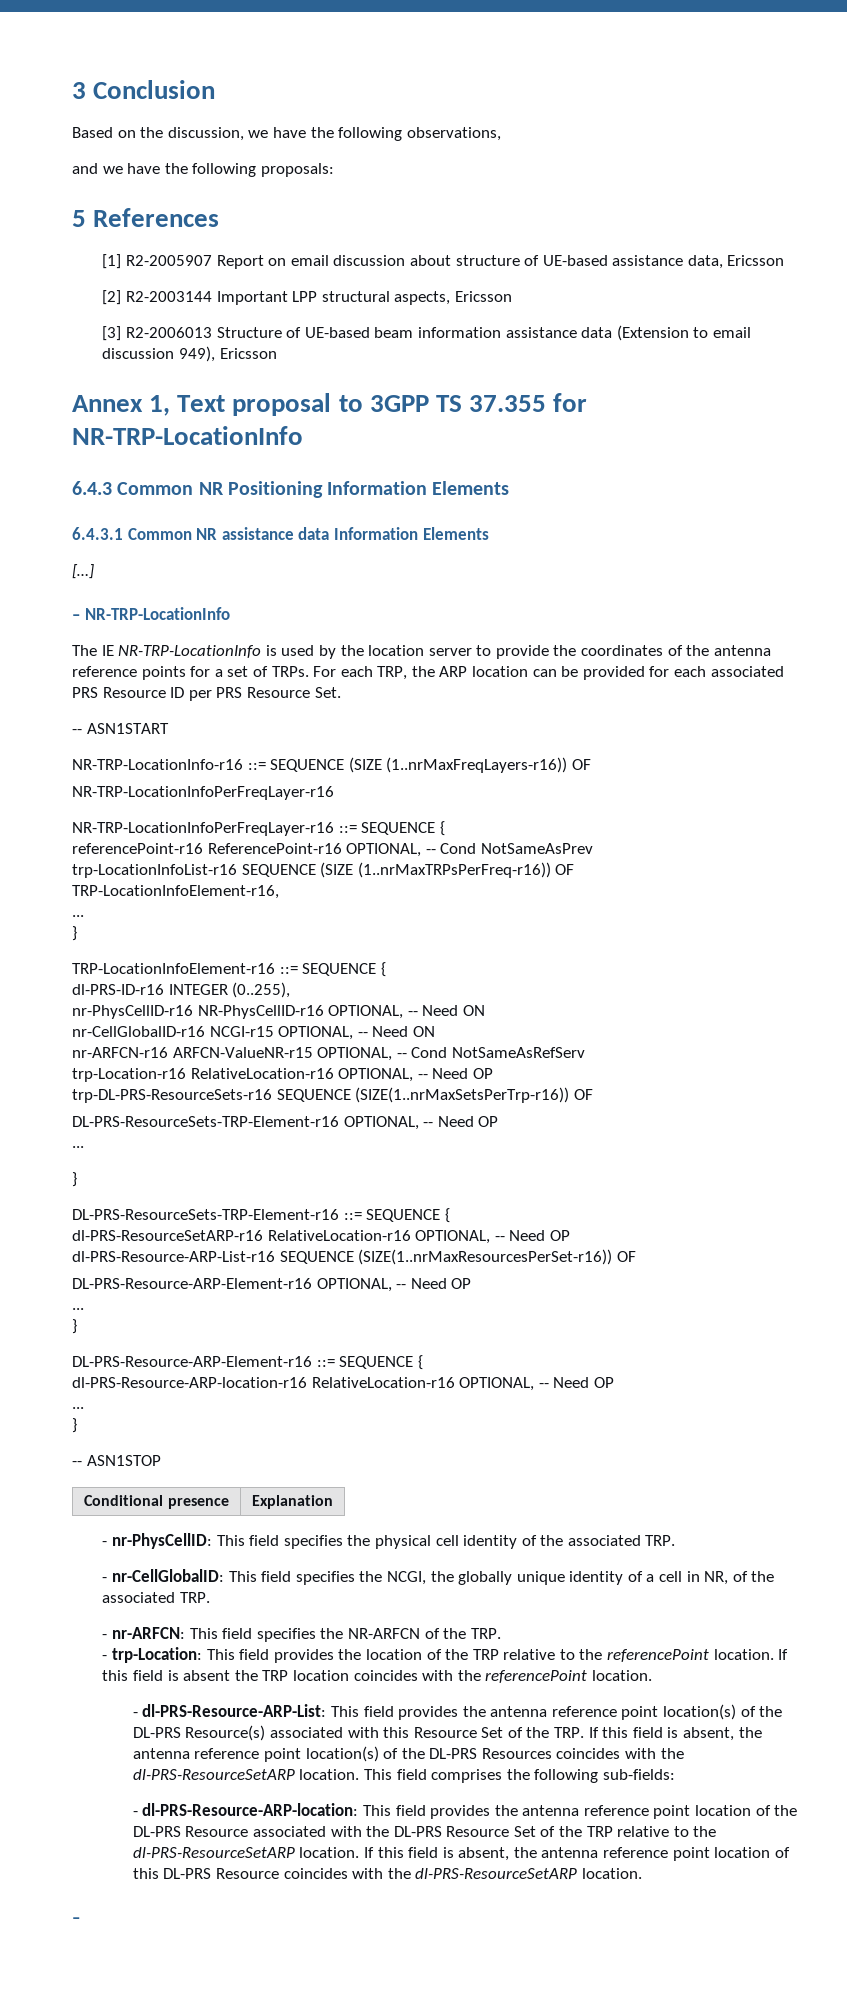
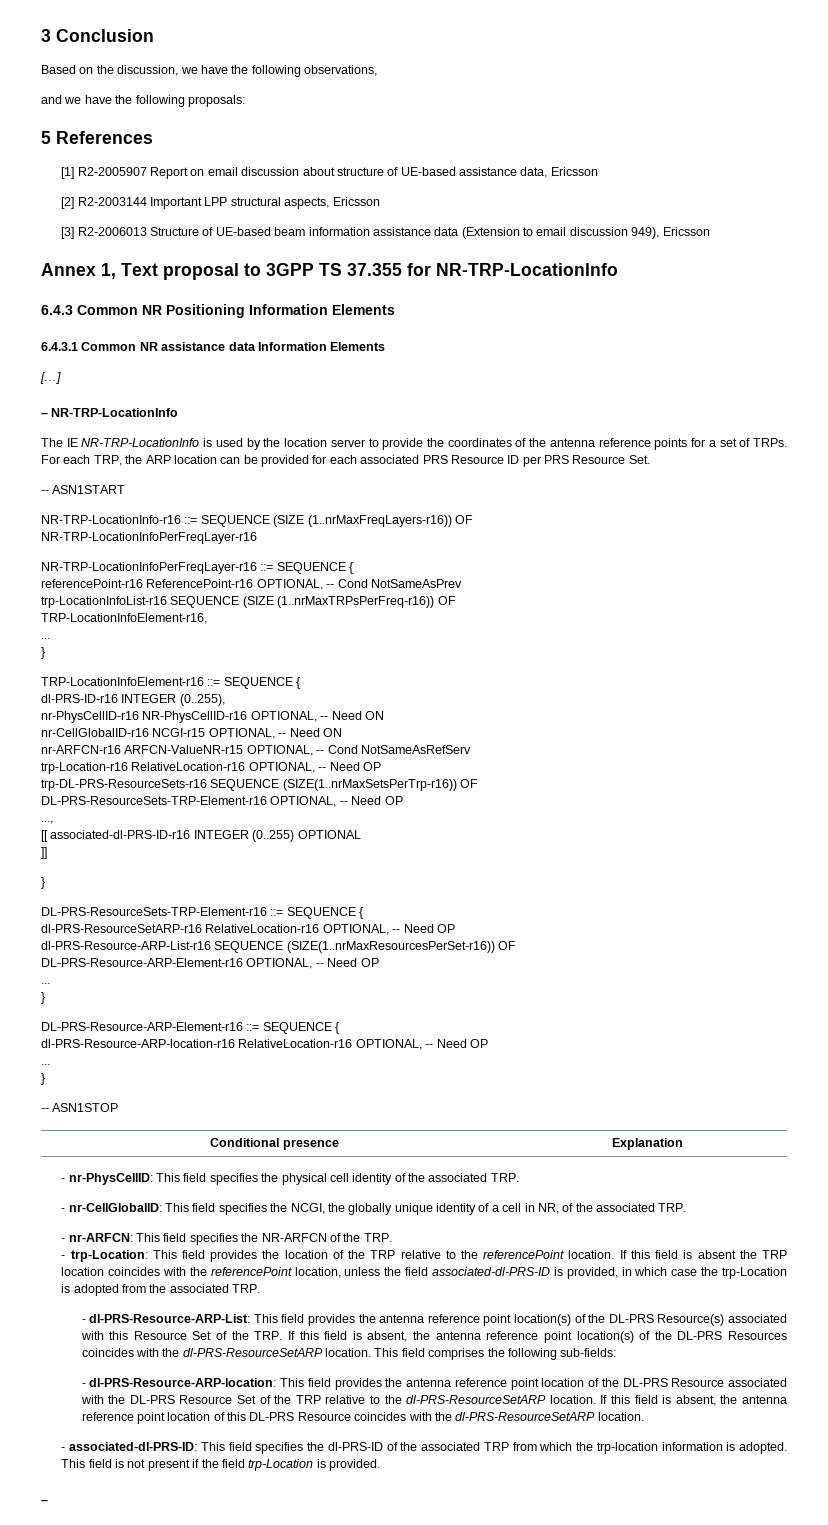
  DL-PRS-ResourceSets-TRP-Element-r16 OPTIONAL, -- Need OP
- ...
+ ...,
+ [[ associated-dl-PRS-ID-r16 INTEGER (0..255) OPTIONAL
+ ]]
- If this field is absent the TRP location coincides with the referencePoint location.
+ If this field is absent the TRP location coincides with the referencePoint location, unless the field associated-dl-PRS-ID is provided, in which case the trp-Location is adopted from the associated TRP.
+ - associated-dl-PRS-ID: This field specifies the dl-PRS-ID of the associated TRP from which the trp-location information is adopted. This field is not present if the field trp-Location is provided.

